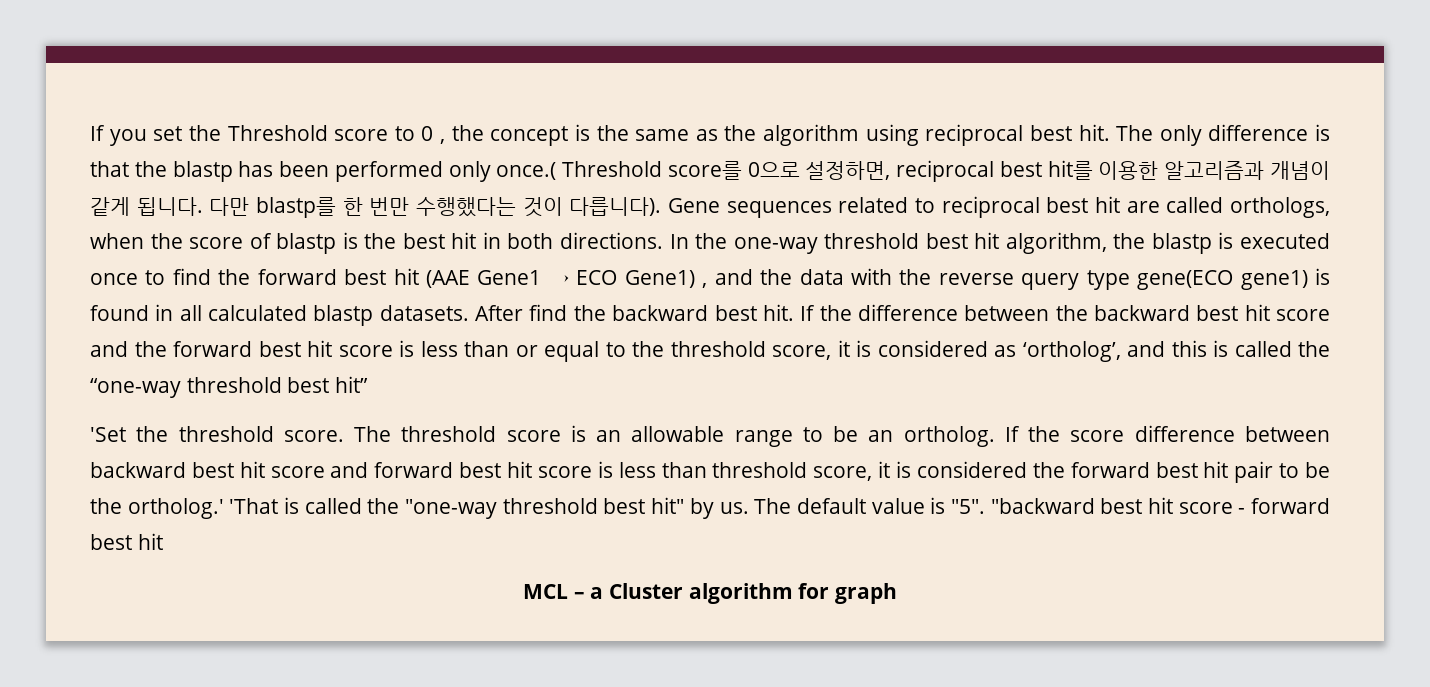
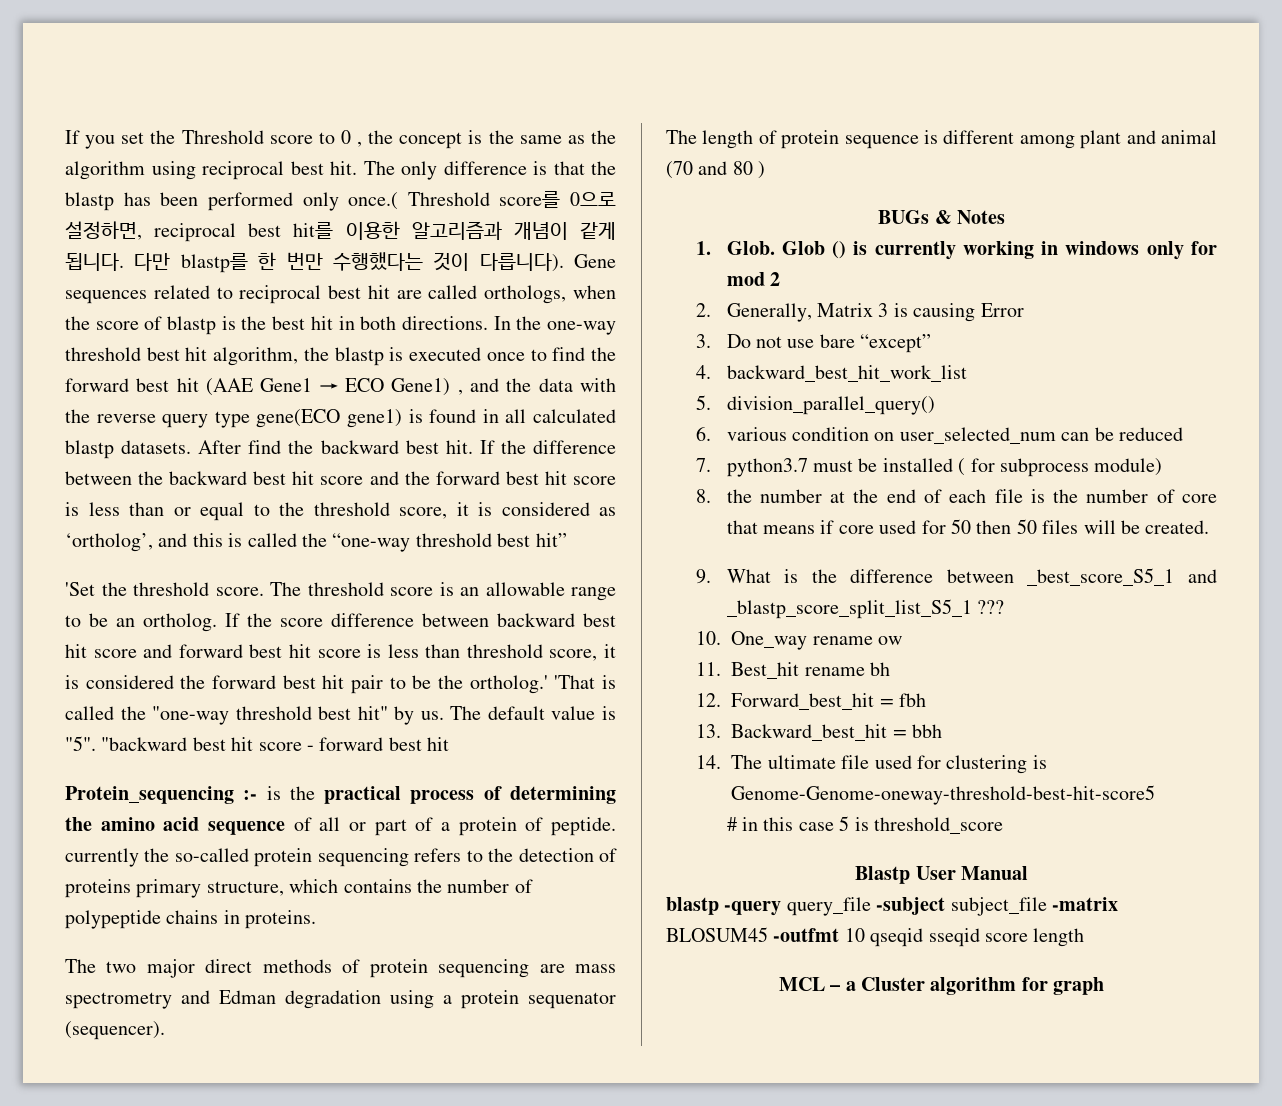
+ Protein_sequencing :- is the practical process of determining the amino acid sequence of all or part of a protein of peptide. currently the so-called protein sequencing refers to the detection of proteins primary structure, which contains the number of polypeptide chains in proteins.
+ The two major direct methods of protein sequencing are mass spectrometry and Edman degradation using a protein sequenator (sequencer).
+ The length of protein sequence is different among plant and animal (70 and 80 )
+ BUGs & Notes
+ 1. Glob. Glob () is currently working in windows only for mod 2
+ 2. Generally, Matrix 3 is causing Error
+ 3. Do not use bare “except”
+ 4. backward_best_hit_work_list
+ 5. division_parallel_query()
+ 6. various condition on user_selected_num can be reduced
+ 7. python3.7 must be installed ( for subprocess module)
+ 8. the number at the end of each file is the number of core that means if core used for 50 then 50 files will be created.
+ 9. What is the difference between _best_score_S5_1 and _blastp_score_split_list_S5_1 ???
+ 10. One_way rename ow
+ 11. Best_hit rename bh
+ 12. Forward_best_hit = fbh
+ 13. Backward_best_hit = bbh
+ 14. The ultimate file used for clustering is Genome-Genome-oneway-threshold-best-hit-score5
+ # in this case 5 is threshold_score
+ Blastp User Manual
+ blastp -query query_file -subject subject_file -matrix BLOSUM45 -outfmt 10 qseqid sseqid score length

